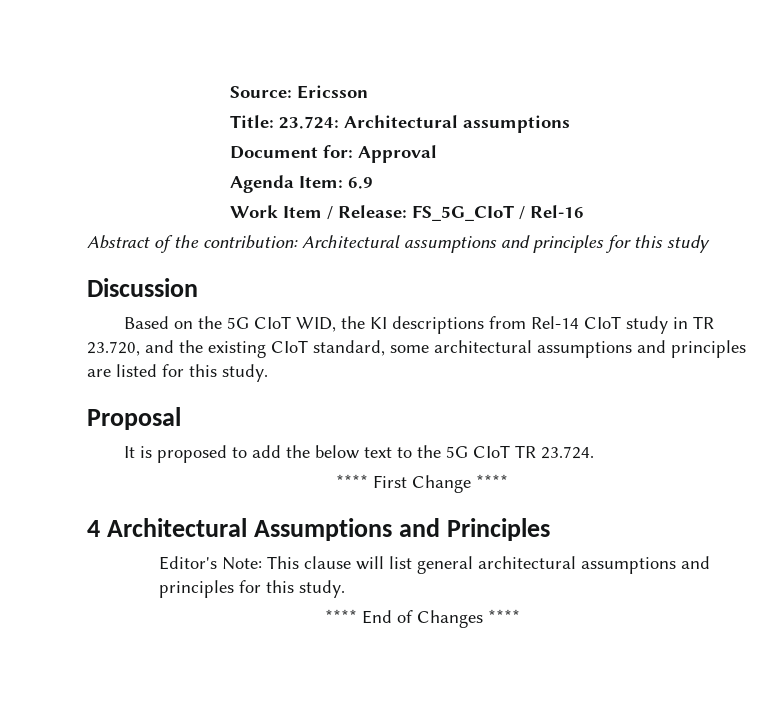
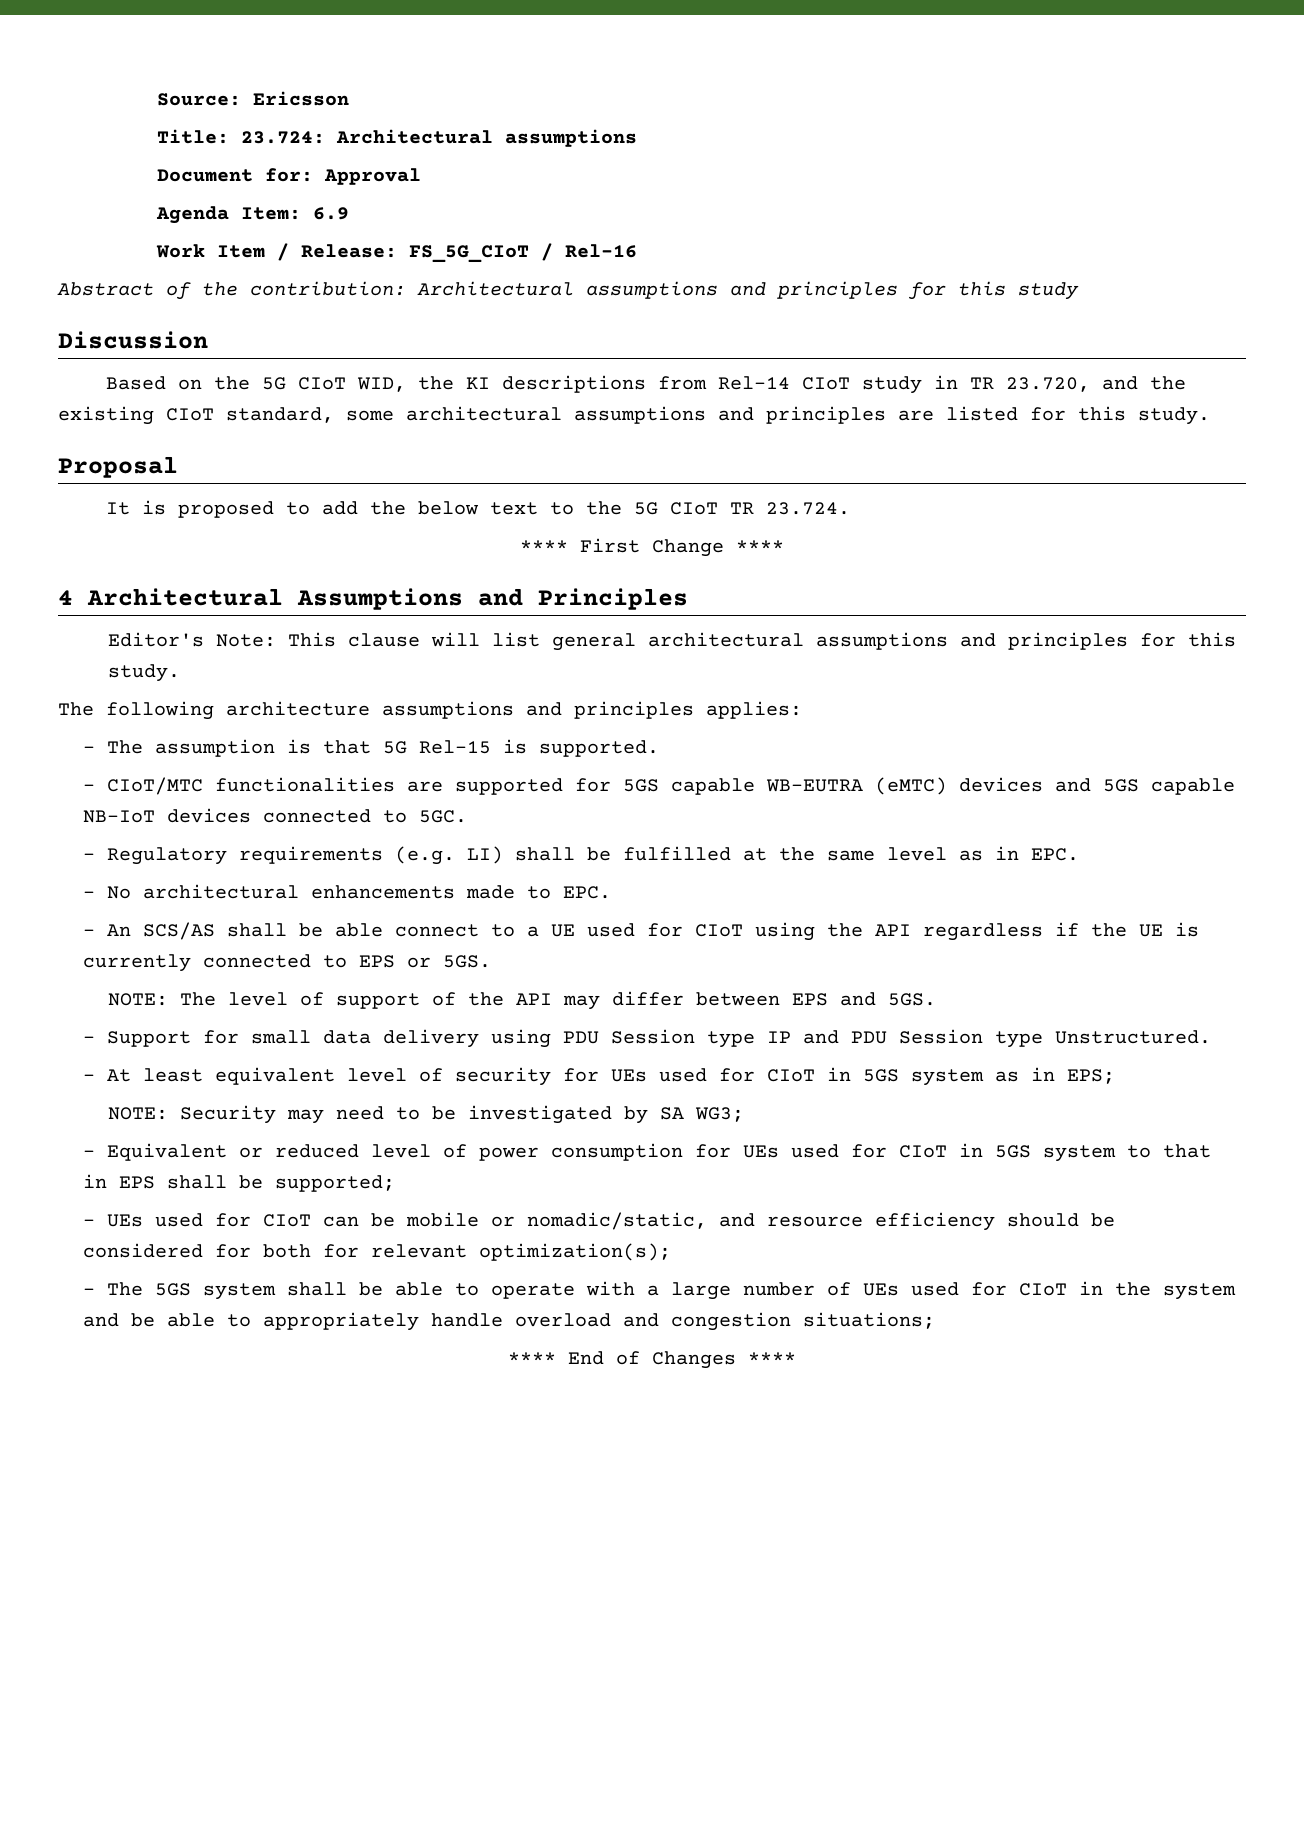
+ The following architecture assumptions and principles applies:
+ - The assumption is that 5G Rel-15 is supported.
+ - CIoT/MTC functionalities are supported for 5GS capable WB-EUTRA (eMTC) devices and 5GS capable NB-IoT devices connected to 5GC.
+ - Regulatory requirements (e.g. LI) shall be fulfilled at the same level as in EPC.
+ - No architectural enhancements made to EPC.
+ - An SCS/AS shall be able connect to a UE used for CIoT using the API regardless if the UE is currently connected to EPS or 5GS.
+ NOTE: The level of support of the API may differ between EPS and 5GS.
+ - Support for small data delivery using PDU Session type IP and PDU Session type Unstructured.
+ - At least equivalent level of security for UEs used for CIoT in 5GS system as in EPS;
+ NOTE: Security may need to be investigated by SA WG3;
+ - Equivalent or reduced level of power consumption for UEs used for CIoT in 5GS system to that in EPS shall be supported;
+ - UEs used for CIoT can be mobile or nomadic/static, and resource efficiency should be considered for both for relevant optimization(s);
+ - The 5GS system shall be able to operate with a large number of UEs used for CIoT in the system and be able to appropriately handle overload and congestion situations;

